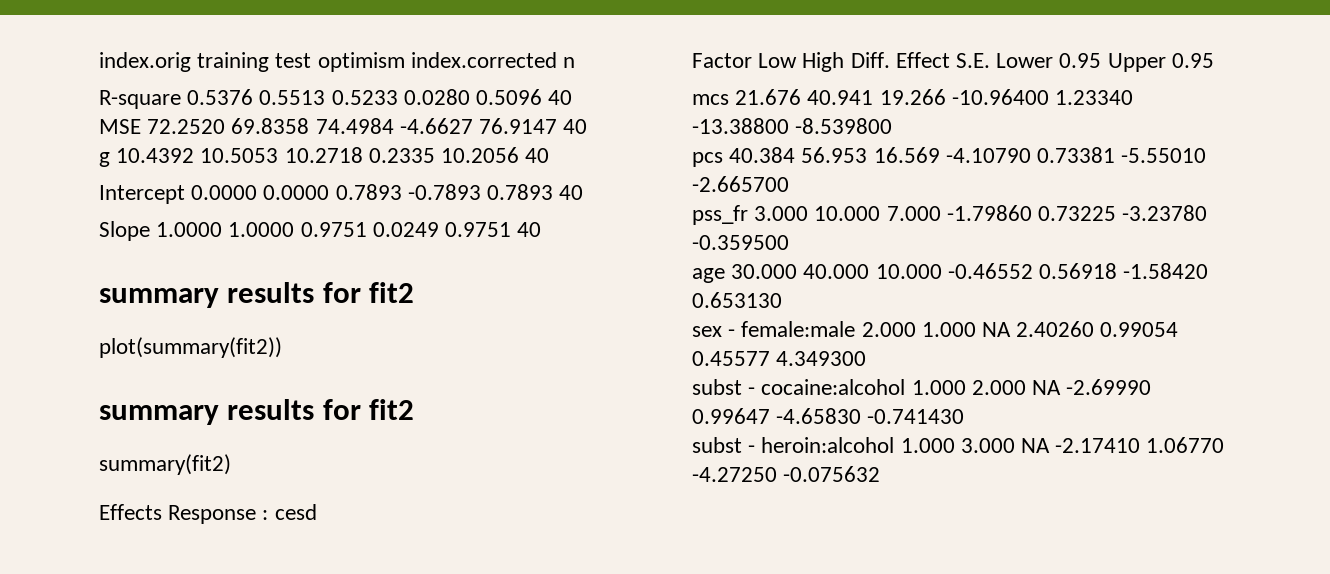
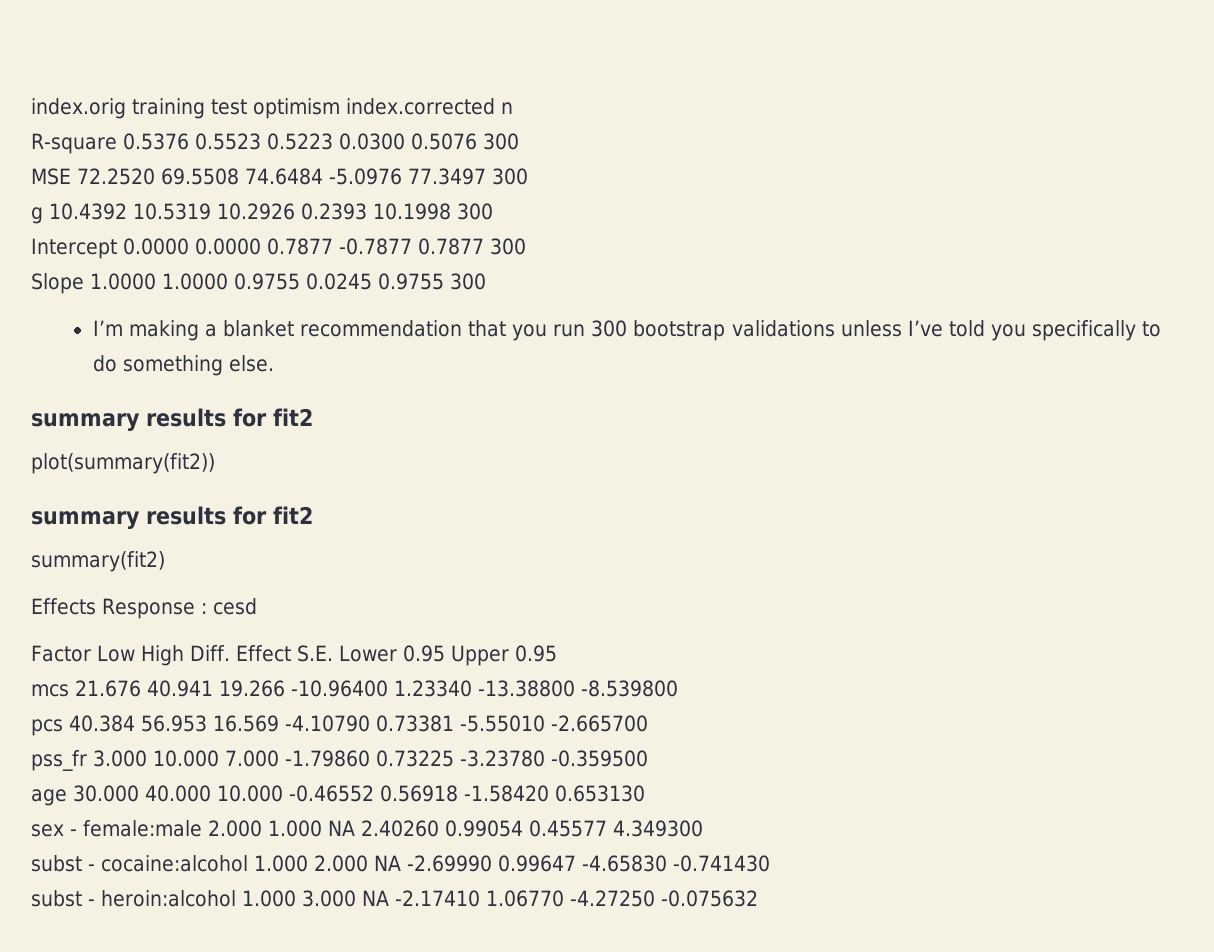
- R-square 0.5376 0.5513 0.5233 0.0280 0.5096 40
- MSE 72.2520 69.8358 74.4984 -4.6627 76.9147 40
- g 10.4392 10.5053 10.2718 0.2335 10.2056 40
+ R-square 0.5376 0.5523 0.5223 0.0300 0.5076 300
+ MSE 72.2520 69.5508 74.6484 -5.0976 77.3497 300
+ g 10.4392 10.5319 10.2926 0.2393 10.1998 300
- Intercept 0.0000 0.0000 0.7893 -0.7893 0.7893 40
+ Intercept 0.0000 0.0000 0.7877 -0.7877 0.7877 300
- Slope 1.0000 1.0000 0.9751 0.0249 0.9751 40
+ Slope 1.0000 1.0000 0.9755 0.0245 0.9755 300
+ I’m making a blanket recommendation that you run 300 bootstrap validations unless I’ve told you specifically to do something else.

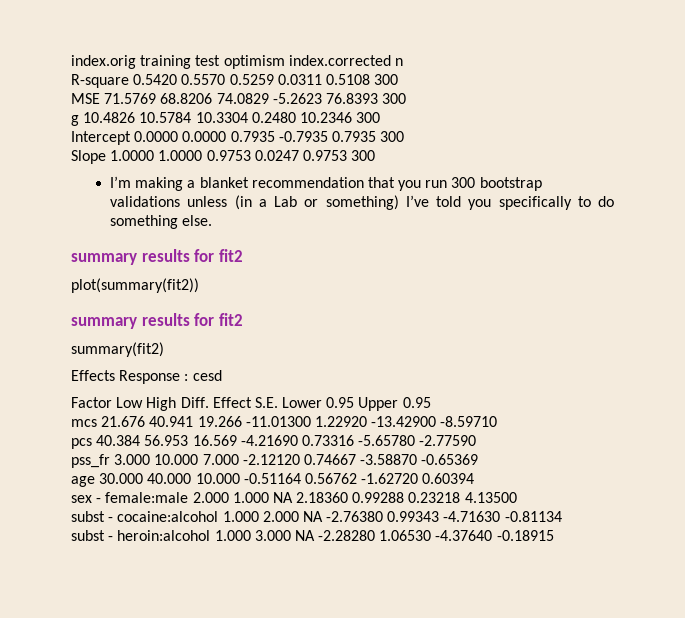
- R-square 0.5376 0.5523 0.5223 0.0300 0.5076 300
- MSE 72.2520 69.5508 74.6484 -5.0976 77.3497 300
- g 10.4392 10.5319 10.2926 0.2393 10.1998 300
+ R-square 0.5420 0.5570 0.5259 0.0311 0.5108 300
+ MSE 71.5769 68.8206 74.0829 -5.2623 76.8393 300
+ g 10.4826 10.5784 10.3304 0.2480 10.2346 300
- Intercept 0.0000 0.0000 0.7877 -0.7877 0.7877 300
+ Intercept 0.0000 0.0000 0.7935 -0.7935 0.7935 300
- Slope 1.0000 1.0000 0.9755 0.0245 0.9755 300
+ Slope 1.0000 1.0000 0.9753 0.0247 0.9753 300
- I’m making a blanket recommendation that you run 300 bootstrap validations unless I’ve told you specifically to do something else.
+ I’m making a blanket recommendation that you run 300 bootstrap validations unless (in a Lab or something) I’ve told you specifically to do something else.
- mcs 21.676 40.941 19.266 -10.96400 1.23340 -13.38800 -8.539800
+ mcs 21.676 40.941 19.266 -11.01300 1.22920 -13.42900 -8.59710
- pcs 40.384 56.953 16.569 -4.10790 0.73381 -5.55010 -2.665700
+ pcs 40.384 56.953 16.569 -4.21690 0.73316 -5.65780 -2.77590
- pss_fr 3.000 10.000 7.000 -1.79860 0.73225 -3.23780 -0.359500
+ pss_fr 3.000 10.000 7.000 -2.12120 0.74667 -3.58870 -0.65369
- age 30.000 40.000 10.000 -0.46552 0.56918 -1.58420 0.653130
+ age 30.000 40.000 10.000 -0.51164 0.56762 -1.62720 0.60394
- sex - female:male 2.000 1.000 NA 2.40260 0.99054 0.45577 4.349300
+ sex - female:male 2.000 1.000 NA 2.18360 0.99288 0.23218 4.13500
- subst - cocaine:alcohol 1.000 2.000 NA -2.69990 0.99647 -4.65830 -0.741430
+ subst - cocaine:alcohol 1.000 2.000 NA -2.76380 0.99343 -4.71630 -0.81134
- subst - heroin:alcohol 1.000 3.000 NA -2.17410 1.06770 -4.27250 -0.075632
+ subst - heroin:alcohol 1.000 3.000 NA -2.28280 1.06530 -4.37640 -0.18915

